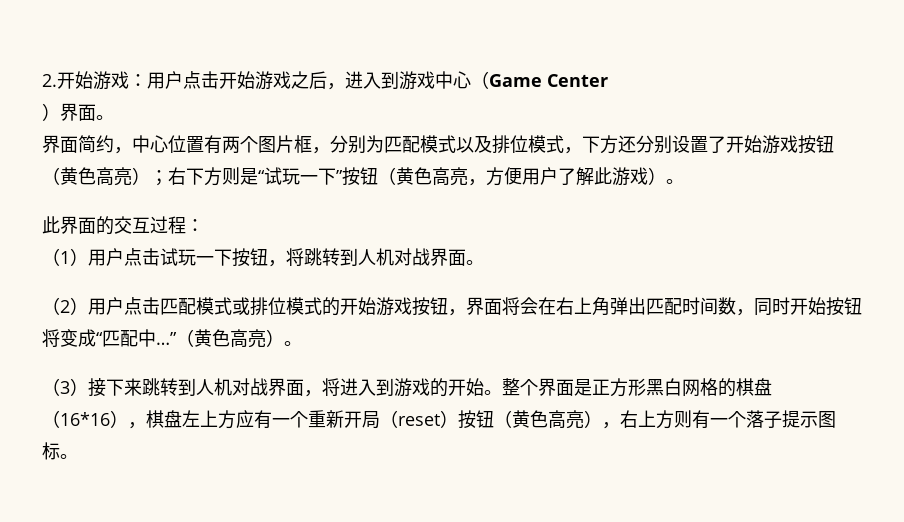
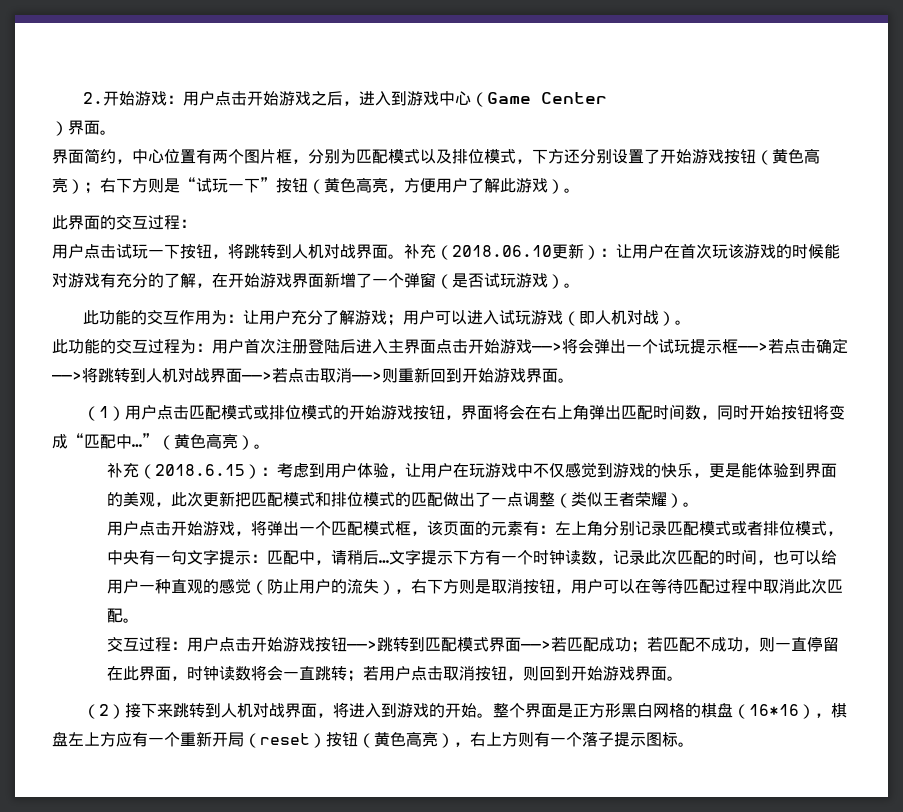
- （1）用户点击试玩一下按钮，将跳转到人机对战界面。
- （2）用户点击匹配模式或排位模式的开始游戏按钮，界面将会在右上角弹出匹配时间数，同时开始按钮将变成“匹配中…”
+ 用户点击试玩一下按钮，将跳转到人机对战界面。补充（2018.06.10更新）：让用户在首次玩该游戏的时候能对游戏有充分的了解，在开始游戏界面新增了一个弹窗（是否试玩游戏）。
+ 此功能的交互作用为：让用户充分了解游戏；用户可以进入试玩游戏（即人机对战）。
+ 此功能的交互过程为：用户首次注册登陆后进入主界面点击开始游戏——>将会弹出一个试玩提示框——>若点击确定——>将跳转到人机对战界面——>若点击取消——>则重新回到开始游戏界面。
+ （1）用户点击匹配模式或排位模式的开始游戏按钮，界面将会在右上角弹出匹配时间数，同时开始按钮将变成“匹配中…”
- （3）接下来跳转到人机对战界面，将进入到游戏的开始。
+ 补充（2018.6.15）：考虑到用户体验，让用户在玩游戏中不仅感觉到游戏的快乐，更是能体验到界面的美观，此次更新把匹配模式和排位模式的匹配做出了一点调整（类似王者荣耀）。
+ 用户点击开始游戏，将弹出一个匹配模式框，该页面的元素有：左上角分别记录匹配模式或者排位模式，中央有一句文字提示：匹配中，请稍后…文字提示下方有一个时钟读数，记录此次匹配的时间，也可以给用户一种直观的感觉（防止用户的流失），右下方则是取消按钮，用户可以在等待匹配过程中取消此次匹配。
+ 交互过程：用户点击开始游戏按钮——>跳转到匹配模式界面——>若匹配成功；若匹配不成功，则一直停留在此界面，时钟读数将会一直跳转；若用户点击取消按钮，则回到开始游戏界面。
+ （2）接下来跳转到人机对战界面，将进入到游戏的开始。

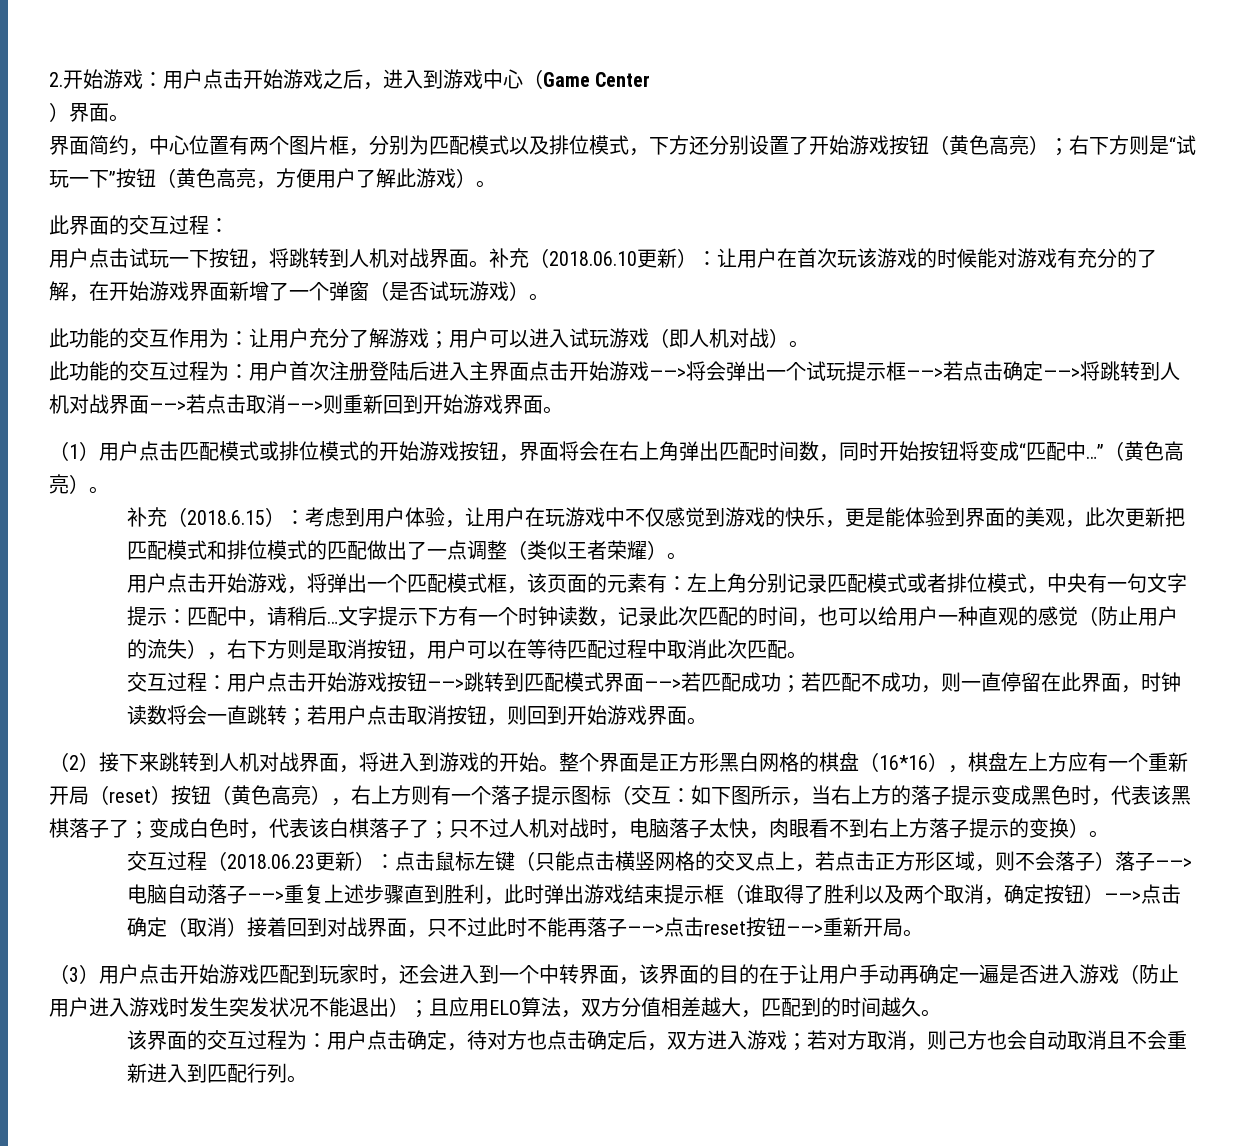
- 整个界面是正方形黑白网格的棋盘（16*16），棋盘左上方应有一个重新开局（reset）按钮（黄色高亮），右上方则有一个落子提示图标。
+ 整个界面是正方形黑白网格的棋盘（16*16），棋盘左上方应有一个重新开局（reset）按钮（黄色高亮），右上方则有一个落子提示图标（交互：如下图所示，当右上方的落子提示变成黑色时，代表该黑棋落子了；变成白色时，代表该白棋落子了；只不过人机对战时，电脑落子太快，肉眼看不到右上方落子提示的变换）。
+ 交互过程（2018.06.23更新）：点击鼠标左键（只能点击横竖网格的交叉点上，若点击正方形区域，则不会落子）落子——>电脑自动落子——>重复上述步骤直到胜利，此时弹出游戏结束提示框（谁取得了胜利以及两个取消，确定按钮）——>点击确定（取消）接着回到对战界面，只不过此时不能再落子——>点击reset按钮——>重新开局。
+ （3）用户点击开始游戏匹配到玩家时，还会进入到一个中转界面，该界面的目的在于让用户手动再确定一遍是否进入游戏（防止用户进入游戏时发生突发状况不能退出）；且应用ELO算法，双方分值相差越大，匹配到的时间越久。
+ 该界面的交互过程为：用户点击确定，待对方也点击确定后，双方进入游戏；若对方取消，则己方也会自动取消且不会重新进入到匹配行列。

